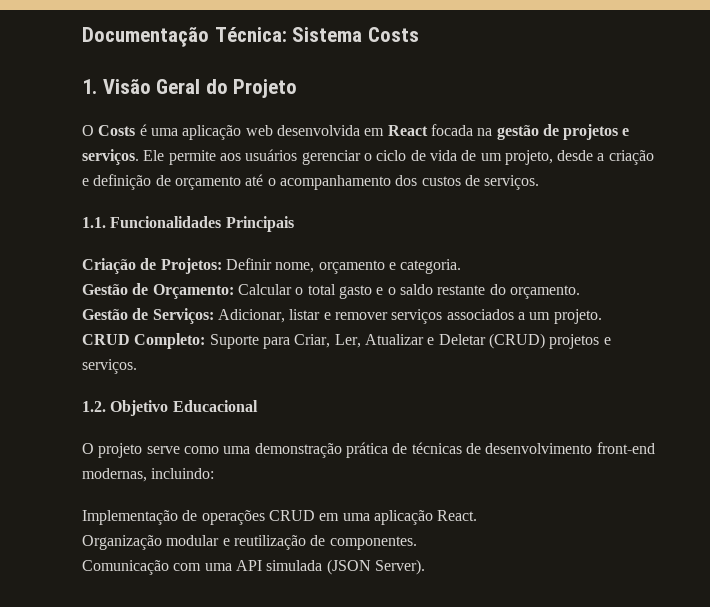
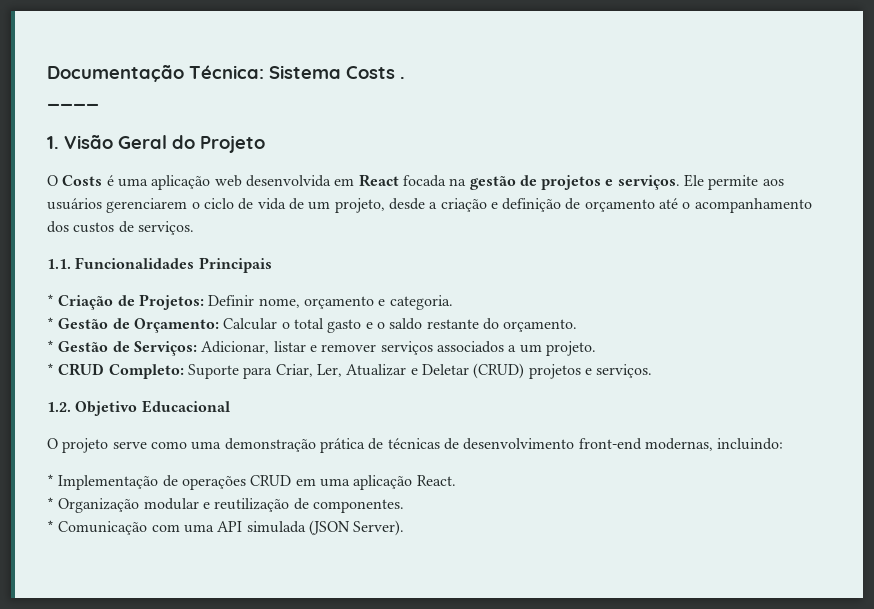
- Documentação Técnica: Sistema Costs
+ Documentação Técnica: Sistema Costs .
+ ____
- Ele permite aos usuários gerenciar o ciclo de vida de um projeto, desde a criação e definição de orçamento até o acompanhamento dos custos de serviços.
+ Ele permite aos usuários gerenciarem o ciclo de vida de um projeto, desde a criação e definição de orçamento até o acompanhamento dos custos de serviços.
- Criação de Projetos: Definir nome, orçamento e categoria.
+ * Criação de Projetos: Definir nome, orçamento e categoria.
- Gestão de Orçamento: Calcular o total gasto e o saldo restante do orçamento.
+ * Gestão de Orçamento: Calcular o total gasto e o saldo restante do orçamento.
- Gestão de Serviços: Adicionar, listar e remover serviços associados a um projeto.
+ * Gestão de Serviços: Adicionar, listar e remover serviços associados a um projeto.
- CRUD Completo: Suporte para Criar, Ler, Atualizar e Deletar (CRUD) projetos e serviços.
+ * CRUD Completo: Suporte para Criar, Ler, Atualizar e Deletar (CRUD) projetos e serviços.
- Implementação de operações CRUD em uma aplicação React.
+ * Implementação de operações CRUD em uma aplicação React.
- Organização modular e reutilização de componentes.
+ * Organização modular e reutilização de componentes.
- Comunicação com uma API simulada (JSON Server).
+ * Comunicação com uma API simulada (JSON Server).

